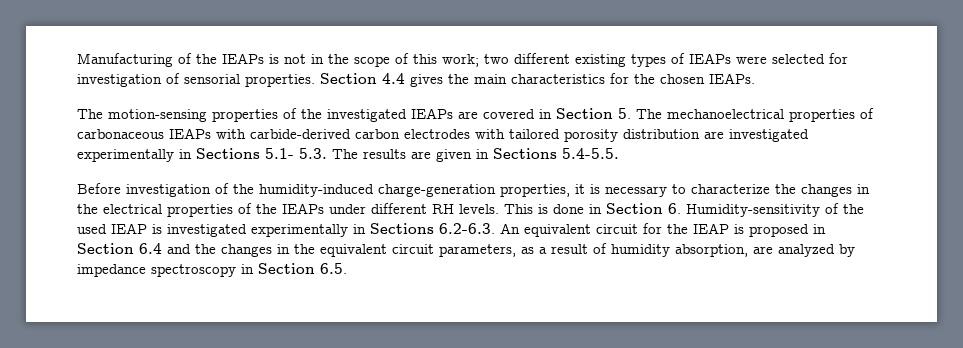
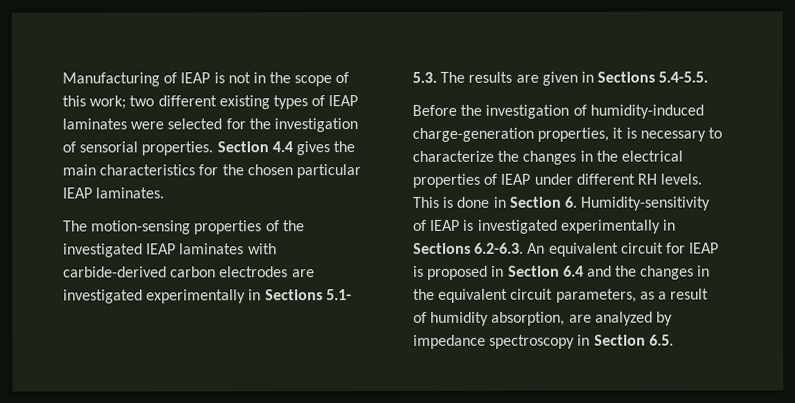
- Manufacturing of the IEAPs is not in the scope of this work; two different existing types of IEAPs were selected for investigation of sensorial properties.
+ Manufacturing of IEAP is not in the scope of this work; two different existing types of IEAP laminates were selected for the investigation of sensorial properties.
- Section 4.4 gives the main characteristics for the chosen IEAPs.
+ Section 4.4 gives the main characteristics for the chosen particular IEAP laminates.
- The motion-sensing properties of the investigated IEAPs are covered in Section 5. The mechanoelectrical properties of carbonaceous IEAPs with carbide-derived carbon electrodes with tailored porosity distribution are investigated experimentally in Sections 5.1- 5.3. The results are given in Sections 5.4-5.5.
+ The motion-sensing properties of the investigated IEAP laminates with carbide-derived carbon electrodes are investigated experimentally in Sections 5.1- 5.3. The results are given in Sections 5.4-5.5.
- Before investigation of the humidity-induced charge-generation properties, it is necessary to characterize the changes in the electrical properties of the IEAPs under different RH levels.
+ Before the investigation of humidity-induced charge-generation properties, it is necessary to characterize the changes in the electrical properties of IEAP under different RH levels.
- This is done in Section 6. Humidity-sensitivity of the used IEAP is investigated experimentally in Sections 6.2-6.3. An equivalent circuit for the IEAP is proposed in Section 6.4 and the changes in the equivalent circuit parameters, as a result of humidity absorption, are analyzed by impedance spectroscopy in Section 6.5.
+ This is done in Section 6. Humidity-sensitivity of IEAP is investigated experimentally in Sections 6.2-6.3. An equivalent circuit for IEAP is proposed in Section 6.4 and the changes in the equivalent circuit parameters, as a result of humidity absorption, are analyzed by impedance spectroscopy in Section 6.5.

